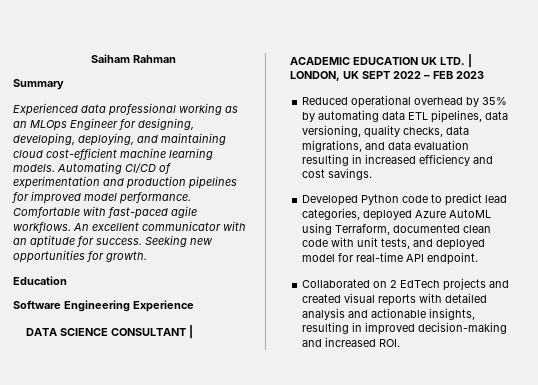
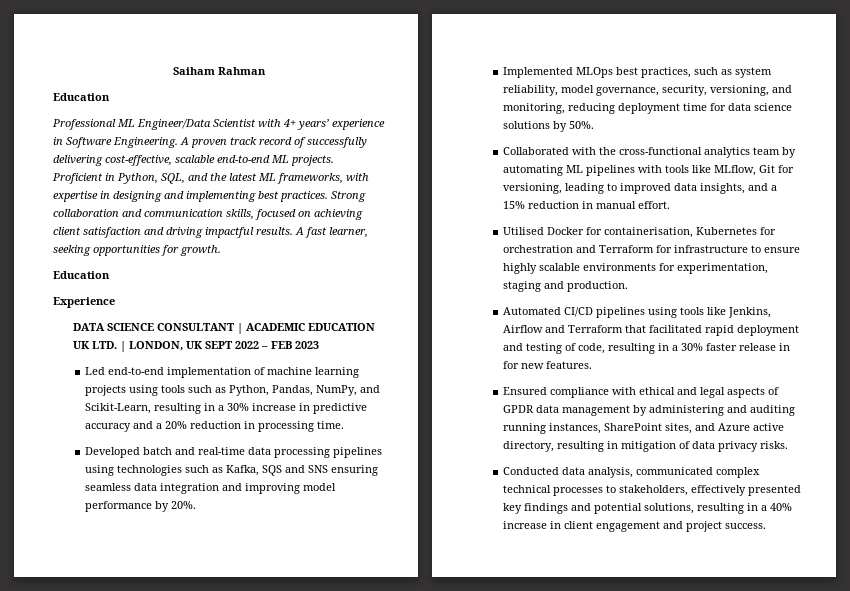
  Saiham Rahman
- Summary
- Experienced data professional working as an MLOps Engineer for designing, developing, deploying, and maintaining cloud cost-efficient machine learning models. Automating CI/CD of experimentation and production pipelines for improved model performance. Comfortable with fast-paced agile workflows. An excellent communicator with an aptitude for success. Seeking new opportunities for growth.
+ Education
+ Professional ML Engineer/Data Scientist with 4+ years’ experience in Software Engineering. A proven track record of successfully delivering cost-effective, scalable end-to-end ML projects. Proficient in Python, SQL, and the latest ML frameworks, with expertise in designing and implementing best practices. Strong collaboration and communication skills, focused on achieving client satisfaction and driving impactful results. A fast learner, seeking opportunities for growth.
- Software Engineering Experience
+ Experience
- Reduced operational overhead by 35% by automating data ETL pipelines, data versioning, quality checks, data migrations, and data evaluation resulting in increased efficiency and cost savings.
- Developed Python code to predict lead categories, deployed Azure AutoML using Terraform, documented clean code with unit tests, and deployed model for real-time API endpoint.
- Collaborated on 2 EdTech projects and created visual reports with detailed analysis and actionable insights, resulting in improved decision-making and increased ROI.
+ Led end-to-end implementation of machine learning projects using tools such as Python, Pandas, NumPy, and Scikit-Learn, resulting in a 30% increase in predictive accuracy and a 20% reduction in processing time.
+ Developed batch and real-time data processing pipelines using technologies such as Kafka, SQS and SNS ensuring seamless data integration and improving model performance by 20%.
+ Implemented MLOps best practices, such as system reliability, model governance, security, versioning, and monitoring, reducing deployment time for data science solutions by 50%.
+ Collaborated with the cross-functional analytics team by automating ML pipelines with tools like MLflow, Git for versioning, leading to improved data insights, and a 15% reduction in manual effort.
+ Utilised Docker for containerisation, Kubernetes for orchestration and Terraform for infrastructure to ensure highly scalable environments for experimentation, staging and production.
+ Automated CI/CD pipelines using tools like Jenkins, Airflow and Terraform that facilitated rapid deployment and testing of code, resulting in a 30% faster release in for new features.
+ Ensured compliance with ethical and legal aspects of GPDR data management by administering and auditing running instances, SharePoint sites, and Azure active directory, resulting in mitigation of data privacy risks.
+ Conducted data analysis, communicated complex technical processes to stakeholders, effectively presented key findings and potential solutions, resulting in a 40% increase in client engagement and project success.

